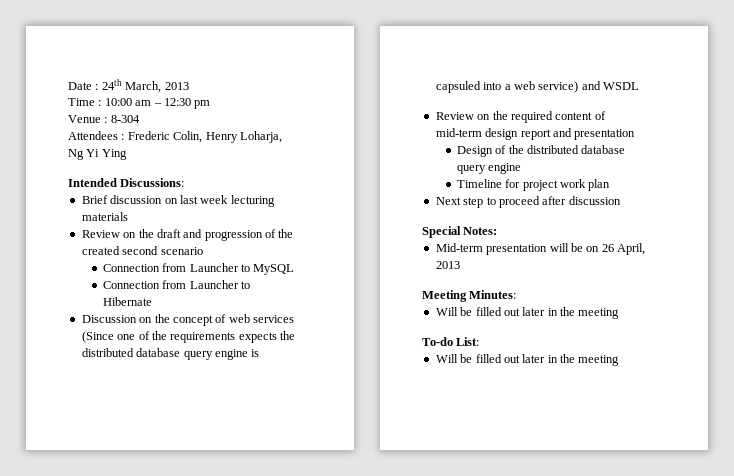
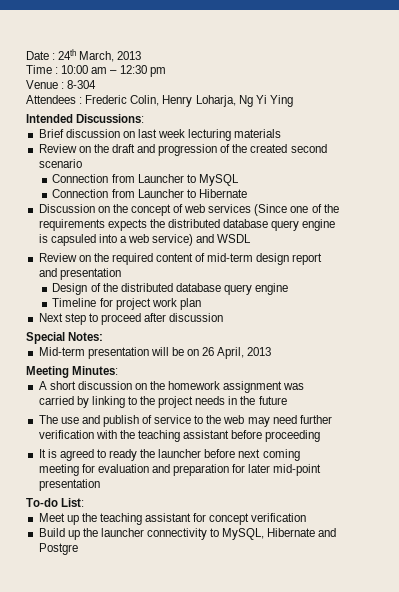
  Meeting Minutes:
- Will be filled out later in the meeting
+ A short discussion on the homework assignment was carried by linking to the project needs in the future
+ The use and publish of service to the web may need further verification with the teaching assistant before proceeding
+ It is agreed to ready the launcher before next coming meeting for evaluation and preparation for later mid-point presentation
  To-do List:
- Will be filled out later in the meeting
+ Meet up the teaching assistant for concept verification
+ Build up the launcher connectivity to MySQL, Hibernate and Postgre

